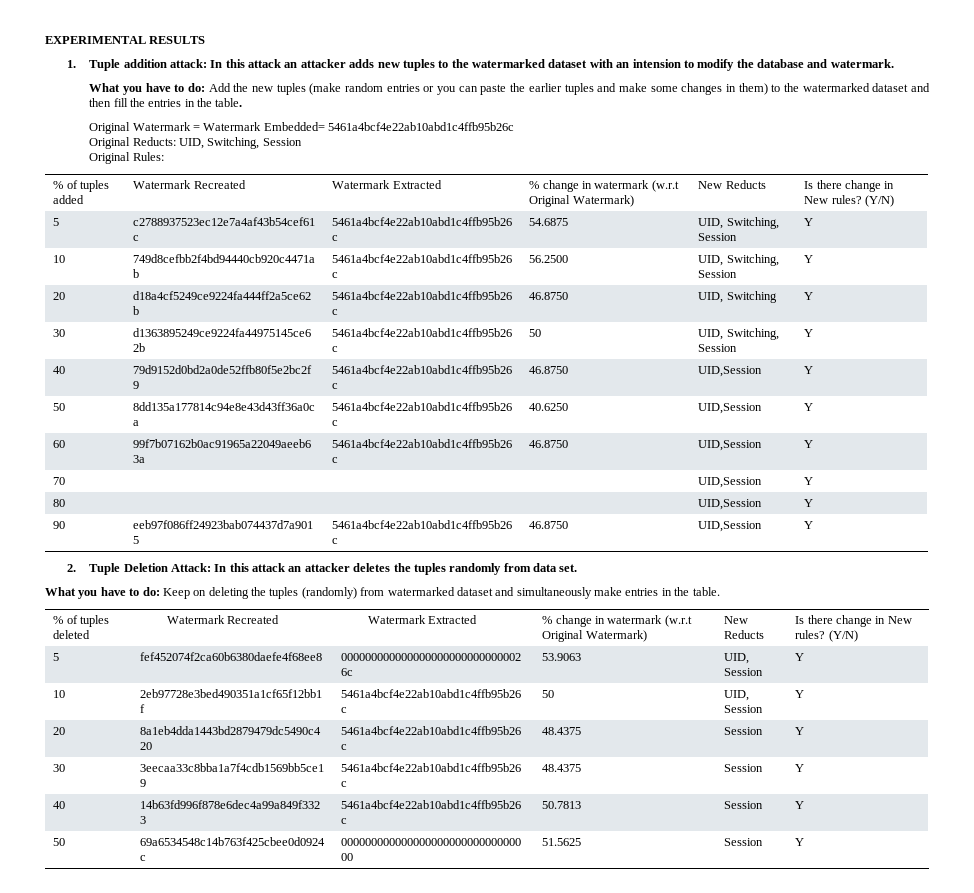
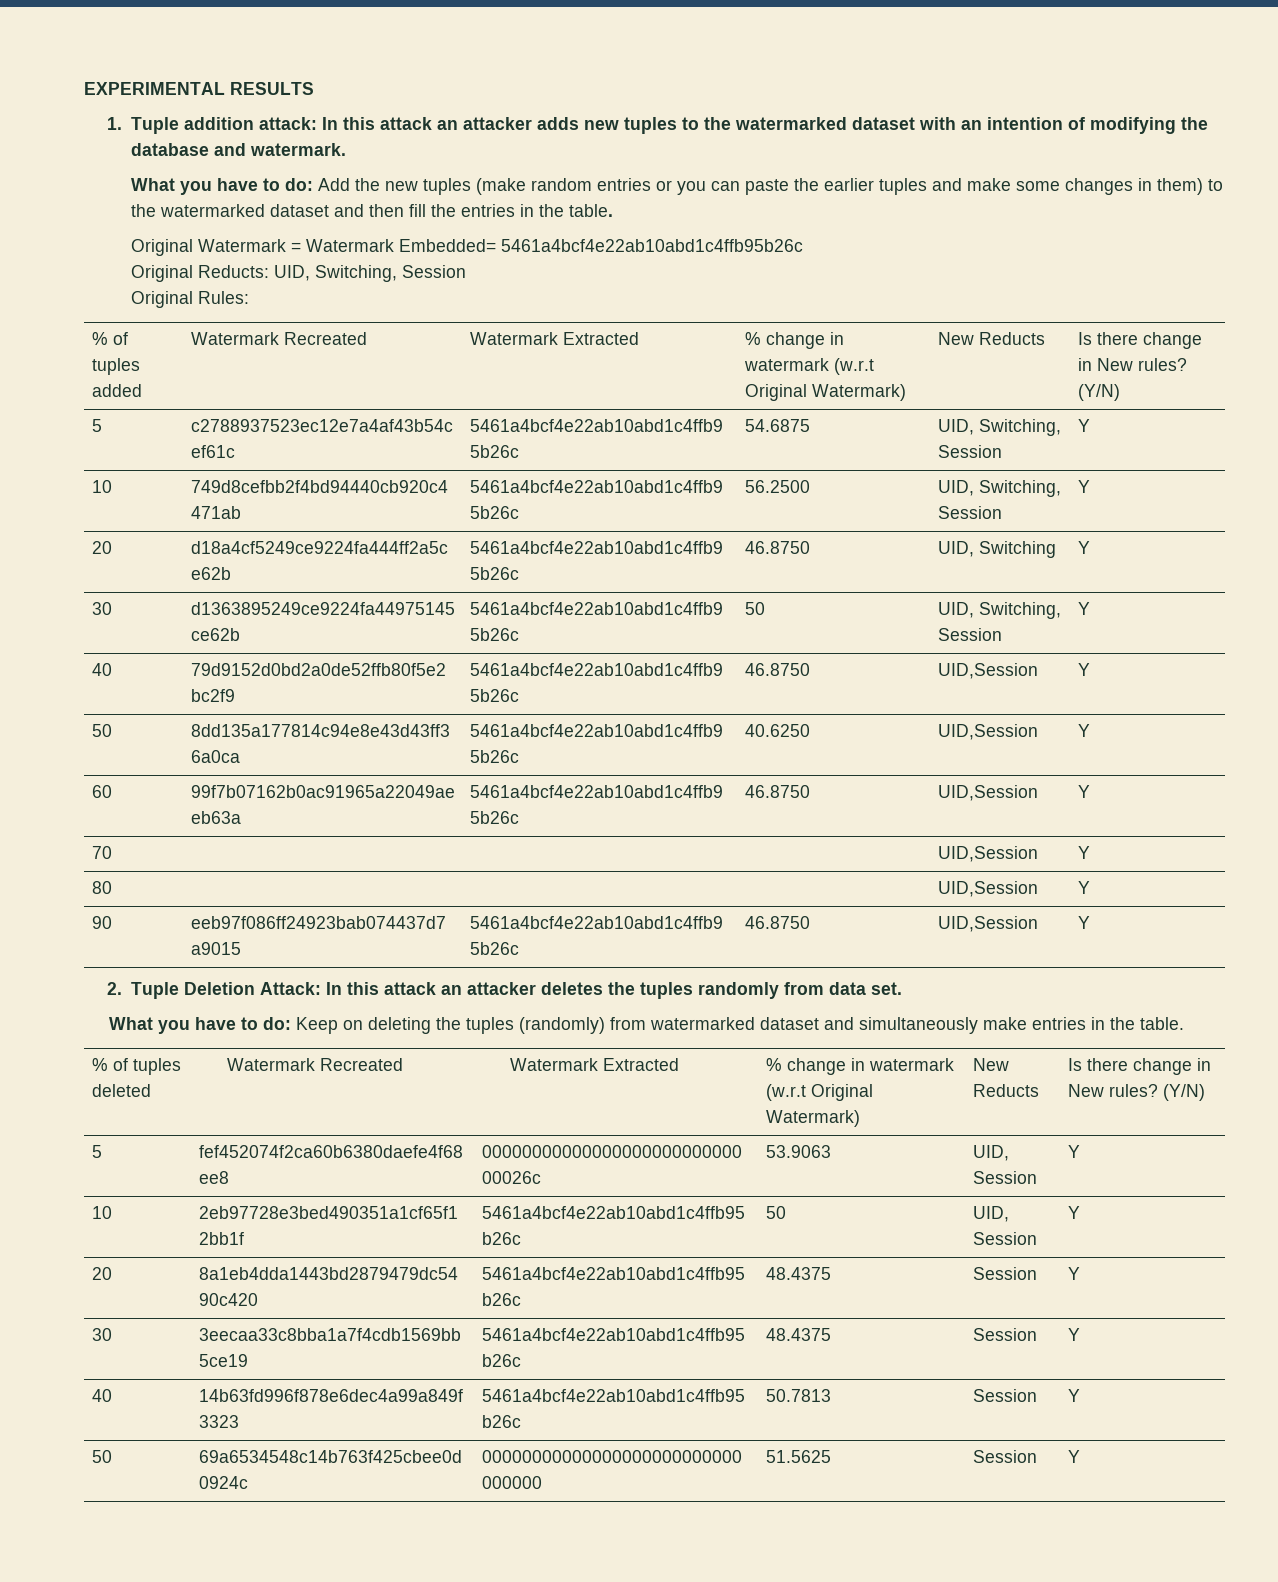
- 1. Tuple addition attack: In this attack an attacker adds new tuples to the watermarked dataset with an intension to modify the database and watermark.
+ 1. Tuple addition attack: In this attack an attacker adds new tuples to the watermarked dataset with an intention of modifying the database and watermark.

